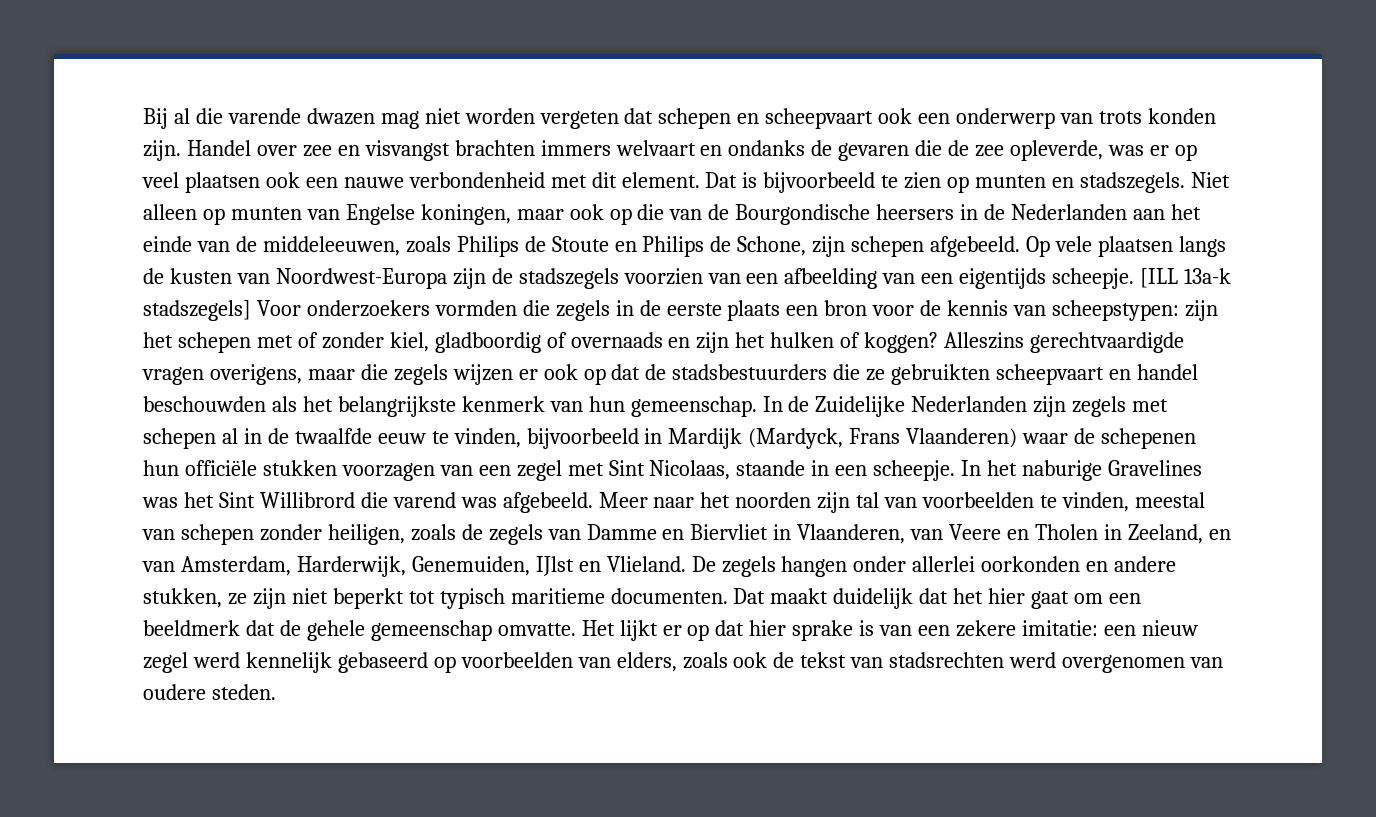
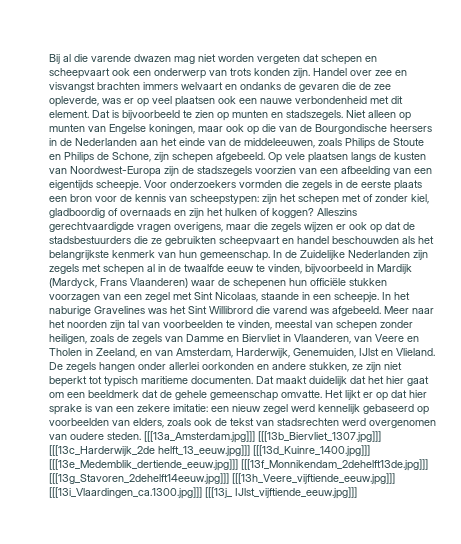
- [ILL 13a-k stadszegels] Voor onderzoekers vormden die zegels in de eerste plaats een bron voor de kennis van scheepstypen: zijn het schepen met of zonder kiel, gladboordig of overnaads en zijn het hulken of koggen?
+ Voor onderzoekers vormden die zegels in de eerste plaats een bron voor de kennis van scheepstypen: zijn het schepen met of zonder kiel, gladboordig of overnaads en zijn het hulken of koggen?
+ [[[13a_Amsterdam.jpg]]] [[[13b_Biervliet_1307.jpg]]] [[[13c_Harderwijk_2de helft_13_eeuw.jpg]]] [[[13d_Kuinre_1400.jpg]]] [[[13e_Medemblik_dertiende_eeuw.jpg]]] [[[13f_Monnikendam_2dehelft13de.jpg]]] [[[13g_Stavoren_2dehelft14eeuw.jpg]]] [[[13h_Veere_vijftiende_eeuw.jpg]]] [[[13i_Vlaardingen_ca.1300.jpg]]] [[[13j_ IJlst_vijftiende_eeuw.jpg]]]

